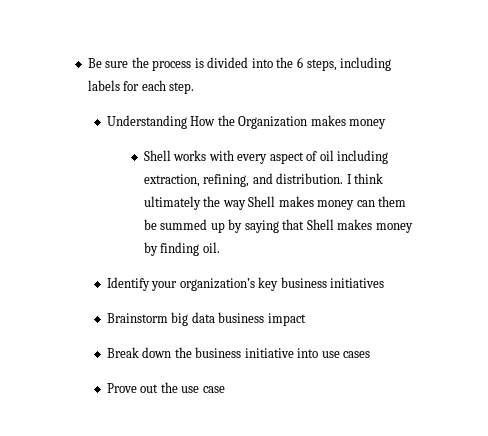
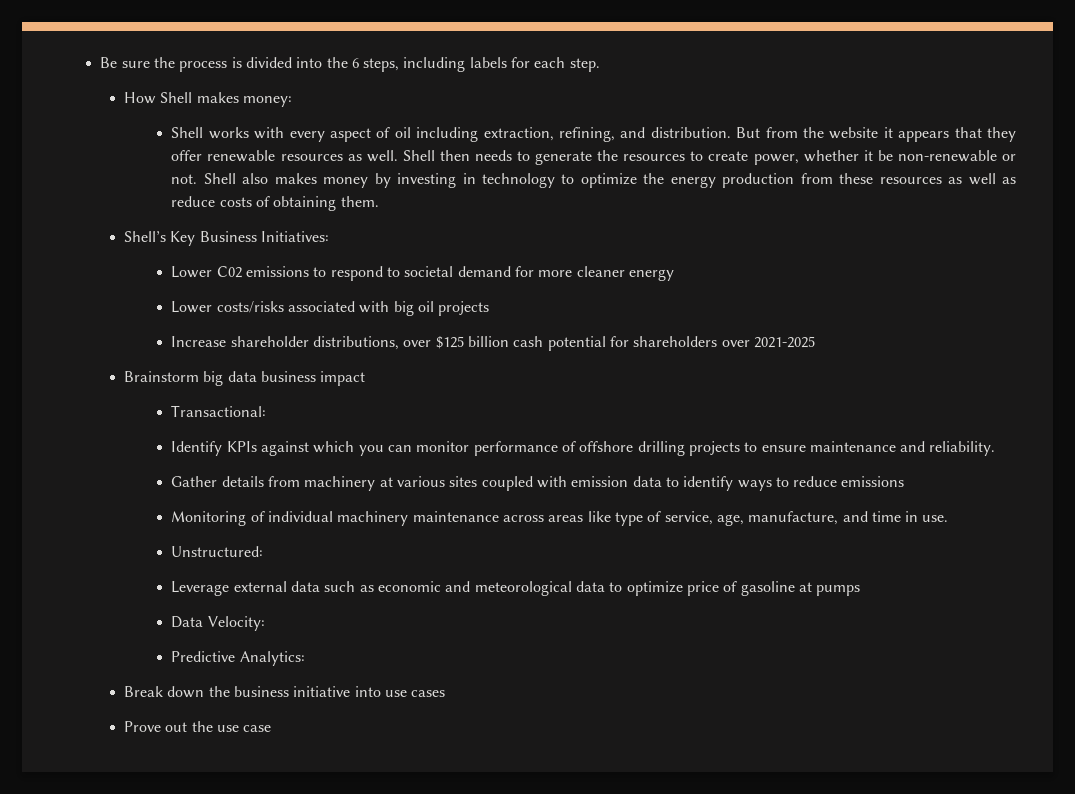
- Understanding How the Organization makes money
+ How Shell makes money:
- I think ultimately the way Shell makes money can them be summed up by saying that Shell makes money by finding oil.
- Identify your organization’s key business initiatives
+ But from the website it appears that they offer renewable resources as well. Shell then needs to generate the resources to create power, whether it be non-renewable or not. Shell also makes money by investing in technology to optimize the energy production from these resources as well as reduce costs of obtaining them.
+ Shell’s Key Business Initiatives:
+ Lower C02 emissions to respond to societal demand for more cleaner energy
+ Lower costs/risks associated with big oil projects
+ Increase shareholder distributions, over $125 billion cash potential for shareholders over 2021-2025
+ Transactional:
+ Identify KPIs against which you can monitor performance of offshore drilling projects to ensure maintenance and reliability.
+ Gather details from machinery at various sites coupled with emission data to identify ways to reduce emissions
+ Monitoring of individual machinery maintenance across areas like type of service, age, manufacture, and time in use.
+ Unstructured:
+ Leverage external data such as economic and meteorological data to optimize price of gasoline at pumps
+ Data Velocity:
+ Predictive Analytics:

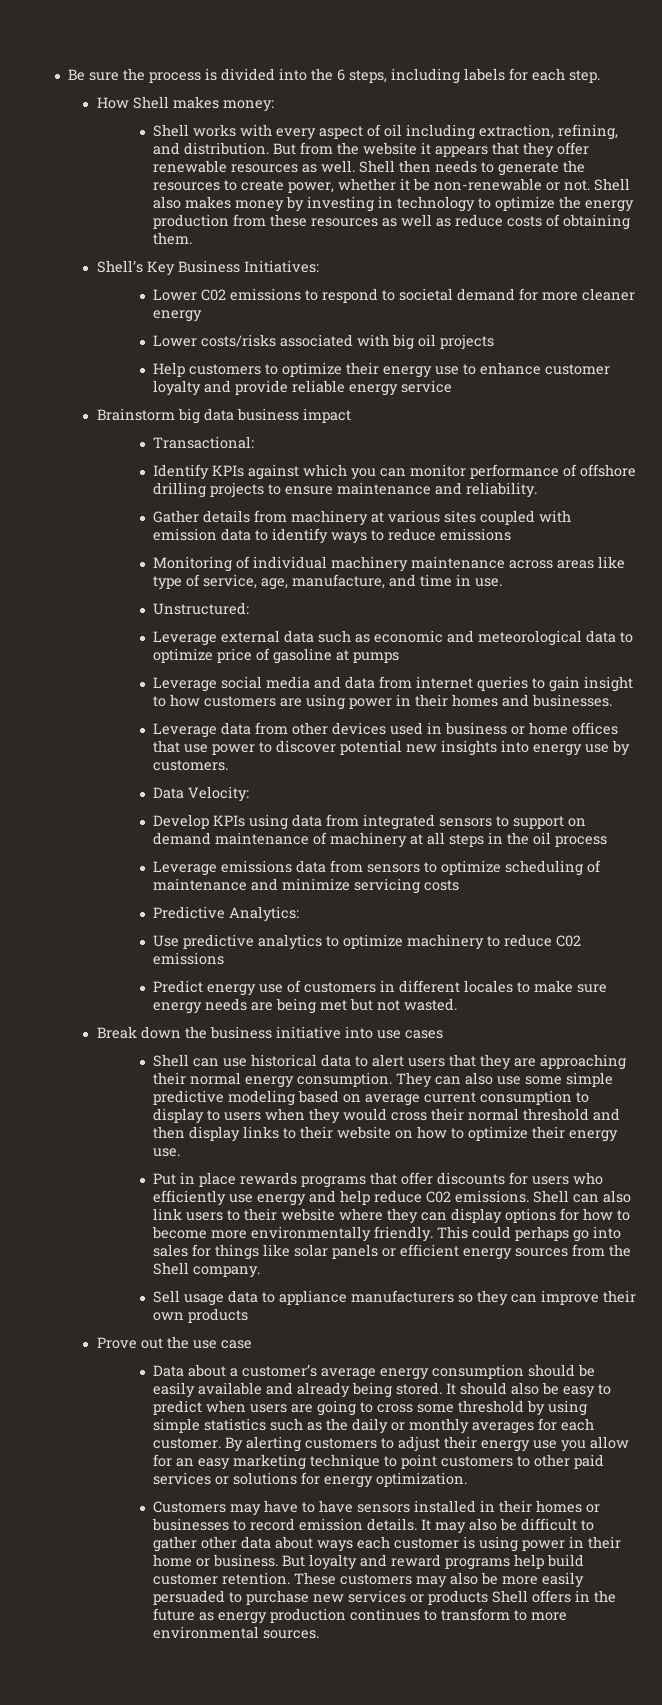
- Increase shareholder distributions, over $125 billion cash potential for shareholders over 2021-2025
+ Help customers to optimize their energy use to enhance customer loyalty and provide reliable energy service
+ Leverage social media and data from internet queries to gain insight to how customers are using power in their homes and businesses.
+ Leverage data from other devices used in business or home offices that use power to discover potential new insights into energy use by customers.
  Data Velocity:
+ Develop KPIs using data from integrated sensors to support on demand maintenance of machinery at all steps in the oil process
+ Leverage emissions data from sensors to optimize scheduling of maintenance and minimize servicing costs
  Predictive Analytics:
+ Use predictive analytics to optimize machinery to reduce C02 emissions
+ Predict energy use of customers in different locales to make sure energy needs are being met but not wasted.
+ Shell can use historical data to alert users that they are approaching their normal energy consumption. They can also use some simple predictive modeling based on average current consumption to display to users when they would cross their normal threshold and then display links to their website on how to optimize their energy use.
+ Put in place rewards programs that offer discounts for users who efficiently use energy and help reduce C02 emissions. Shell can also link users to their website where they can display options for how to become more environmentally friendly. This could perhaps go into sales for things like solar panels or efficient energy sources from the Shell company.
+ Sell usage data to appliance manufacturers so they can improve their own products
+ Data about a customer’s average energy consumption should be easily available and already being stored. It should also be easy to predict when users are going to cross some threshold by using simple statistics such as the daily or monthly averages for each customer. By alerting customers to adjust their energy use you allow for an easy marketing technique to point customers to other paid services or solutions for energy optimization.
+ Customers may have to have sensors installed in their homes or businesses to record emission details. It may also be difficult to gather other data about ways each customer is using power in their home or business. But loyalty and reward programs help build customer retention. These customers may also be more easily persuaded to purchase new services or products Shell offers in the future as energy production continues to transform to more environmental sources.

